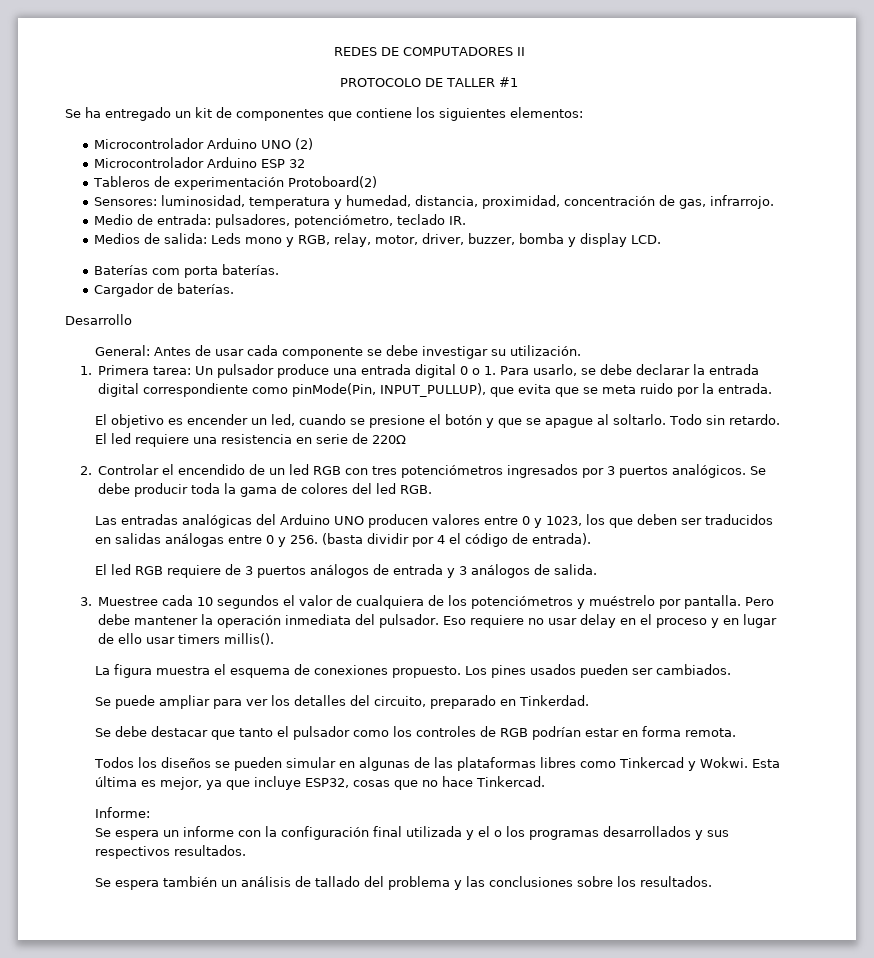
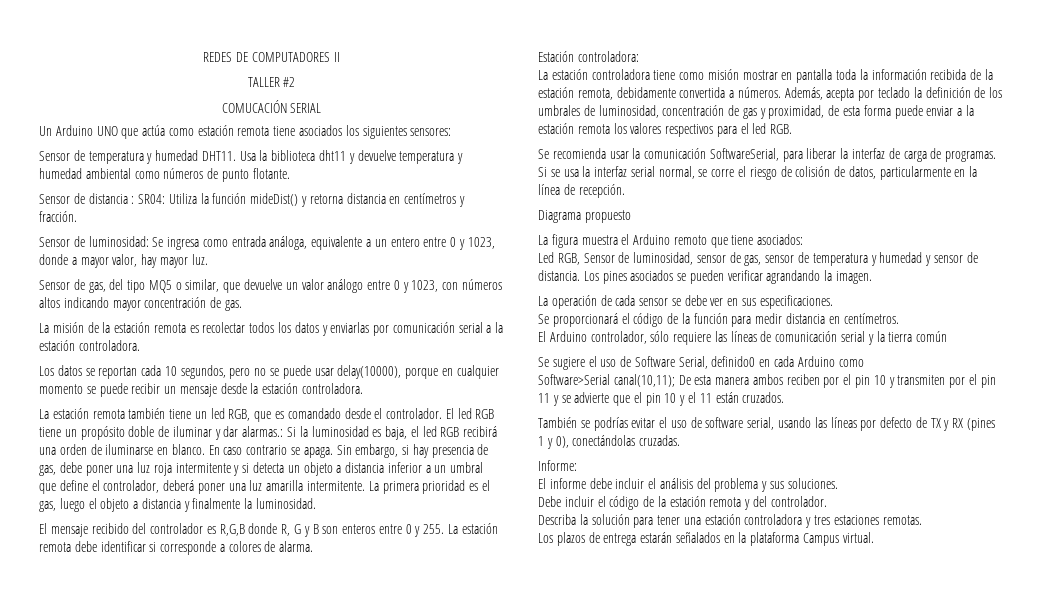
- PROTOCOLO DE TALLER #1
- Se ha entregado un kit de componentes que contiene los siguientes elementos:
- Microcontrolador Arduino UNO (2)
- Microcontrolador Arduino ESP 32
- Tableros de experimentación Protoboard(2)
- Sensores: luminosidad, temperatura y humedad, distancia, proximidad, concentración de gas, infrarrojo.
- Medio de entrada: pulsadores, potenciómetro, teclado IR.
- Medios de salida: Leds mono y RGB, relay, motor, driver, buzzer, bomba y display LCD.
- Baterías com porta baterías.
- Cargador de baterías.
- Desarrollo
- General: Antes de usar cada componente se debe investigar su utilización.
- 1. Primera tarea: Un pulsador produce una entrada digital 0 o 1. Para usarlo, se debe declarar la entrada digital correspondiente como pinMode(Pin, INPUT_PULLUP), que evita que se meta ruido por la entrada.
- El objetivo es encender un led, cuando se presione el botón y que se apague al soltarlo. Todo sin retardo. El led requiere una resistencia en serie de 220Ω
- 2. Controlar el encendido de un led RGB con tres potenciómetros ingresados por 3 puertos analógicos. Se debe producir toda la gama de colores del led RGB.
- Las entradas analógicas del Arduino UNO producen valores entre 0 y 1023, los que deben ser traducidos en salidas análogas entre 0 y 256. (basta dividir por 4 el código de entrada).
- El led RGB requiere de 3 puertos análogos de entrada y 3 análogos de salida.
- 3. Muestree cada 10 segundos el valor de cualquiera de los potenciómetros y muéstrelo por pantalla. Pero debe mantener la operación inmediata del pulsador. Eso requiere no usar delay en el proceso y en lugar de ello usar timers millis().
- La figura muestra el esquema de conexiones propuesto. Los pines usados pueden ser cambiados.
- Se puede ampliar para ver los detalles del circuito, preparado en Tinkerdad.
- Se debe destacar que tanto el pulsador como los controles de RGB podrían estar en forma remota.
- Todos los diseños se pueden simular en algunas de las plataformas libres como Tinkercad y Wokwi. Esta última es mejor, ya que incluye ESP32, cosas que no hace Tinkercad.
+ TALLER #2
+ COMUCACIÓN SERIAL
+ Un Arduino UNO que actúa como estación remota tiene asociados los siguientes sensores:
+ Sensor de temperatura y humedad DHT11. Usa la biblioteca dht11 y devuelve temperatura y humedad ambiental como números de punto flotante.
+ Sensor de distancia : SR04: Utiliza la función mideDist() y retorna distancia en centímetros y fracción.
+ Sensor de luminosidad: Se ingresa como entrada análoga, equivalente a un entero entre 0 y 1023, donde a mayor valor, hay mayor luz.
+ Sensor de gas, del tipo MQ5 o similar, que devuelve un valor análogo entre 0 y 1023, con números altos indicando mayor concentración de gas.
+ La misión de la estación remota es recolectar todos los datos y enviarlas por comunicación serial a la estación controladora.
+ Los datos se reportan cada 10 segundos, pero no se puede usar delay(10000), porque en cualquier momento se puede recibir un mensaje desde la estación controladora.
+ La estación remota también tiene un led RGB, que es comandado desde el controlador. El led RGB tiene un propósito doble de iluminar y dar alarmas.: Si la luminosidad es baja, el led RGB recibirá una orden de iluminarse en blanco. En caso contrario se apaga. Sin embargo, si hay presencia de gas, debe poner una luz roja intermitente y si detecta un objeto a distancia inferior a un umbral que define el controlador, deberá poner una luz amarilla intermitente. La primera prioridad es el gas, luego el objeto a distancia y finalmente la luminosidad.
+ El mensaje recibido del controlador es R,G,B donde R, G y B son enteros entre 0 y 255. La estación remota debe identificar si corresponde a colores de alarma.
+ Estación controladora:
+ La estación controladora tiene como misión mostrar en pantalla toda la información recibida de la estación remota, debidamente convertida a números. Además, acepta por teclado la definición de los umbrales de luminosidad, concentración de gas y proximidad, de esta forma puede enviar a la estación remota los valores respectivos para el led RGB.
+ Se recomienda usar la comunicación SoftwareSerial, para liberar la interfaz de carga de programas. Si se usa la interfaz serial normal, se corre el riesgo de colisión de datos, particularmente en la línea de recepción.
+ Diagrama propuesto
+ La figura muestra el Arduino remoto que tiene asociados:
+ Led RGB, Sensor de luminosidad, sensor de gas, sensor de temperatura y humedad y sensor de distancia. Los pines asociados se pueden verificar agrandando la imagen.
+ La operación de cada sensor se debe ver en sus especificaciones.
+ Se proporcionará el código de la función para medir distancia en centímetros.
+ El Arduino controlador, sólo requiere las líneas de comunicación serial y la tierra común
+ Se sugiere el uso de Software Serial, definido0 en cada Arduino como
+ Software>Serial canal(10,11); De esta manera ambos reciben por el pin 10 y transmiten por el pin 11 y se advierte que el pin 10 y el 11 están cruzados.
+ También se podrías evitar el uso de software serial, usando las líneas por defecto de TX y RX (pines 1 y 0), conectándolas cruzadas.
  Informe:
- Se espera un informe con la configuración final utilizada y el o los programas desarrollados y sus respectivos resultados.
- Se espera también un análisis de tallado del problema y las conclusiones sobre los resultados.
+ El informe debe incluir el análisis del problema y sus soluciones.
+ Debe incluir el código de la estación remota y del controlador.
+ Describa la solución para tener una estación controladora y tres estaciones remotas.
+ Los plazos de entrega estarán señalados en la plataforma Campus virtual.

